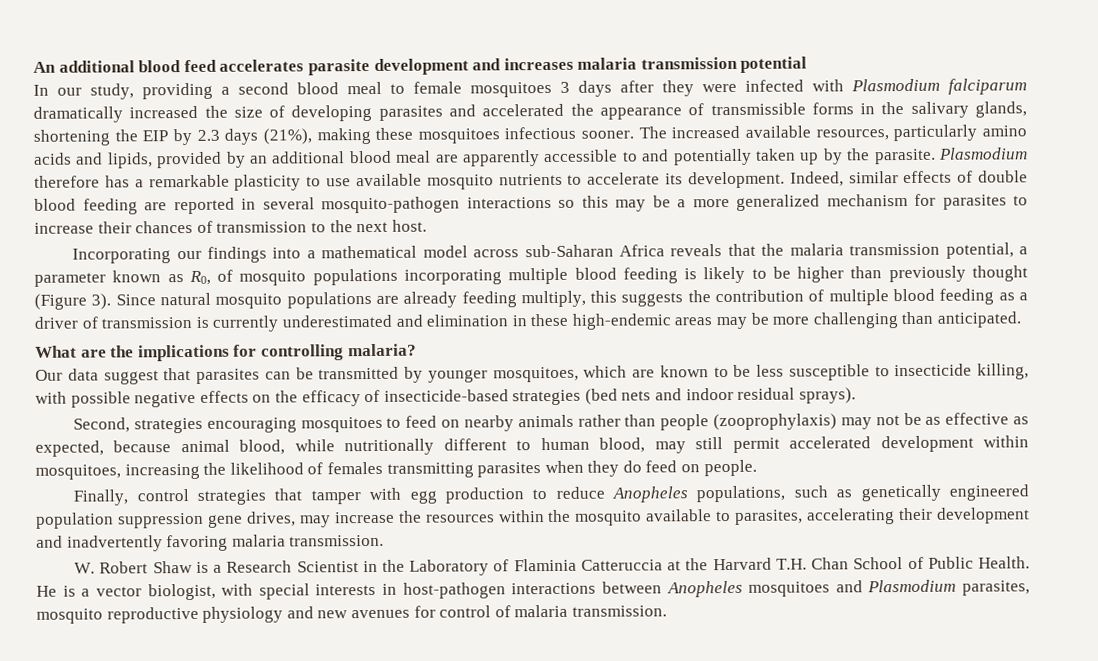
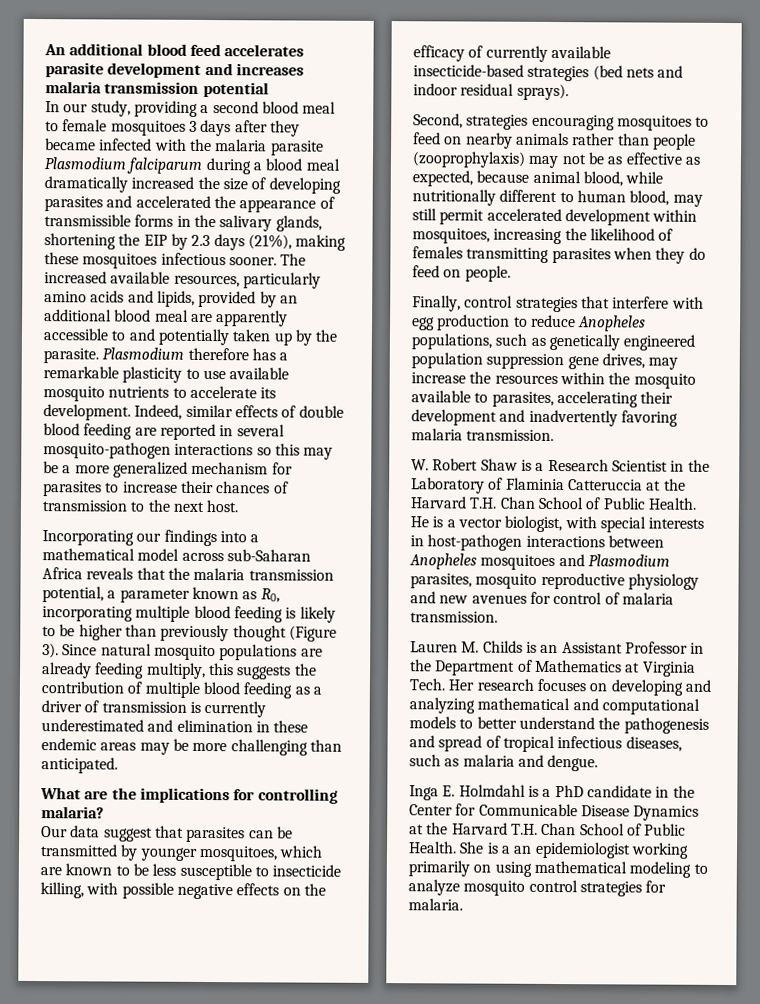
- In our study, providing a second blood meal to female mosquitoes 3 days after they were infected with Plasmodium falciparum dramatically increased the size of developing parasites and accelerated the appearance of transmissible forms in the salivary glands, shortening the EIP by 2.3 days (21%), making these mosquitoes infectious sooner.
+ In our study, providing a second blood meal to female mosquitoes 3 days after they became infected with the malaria parasite Plasmodium falciparum during a blood meal dramatically increased the size of developing parasites and accelerated the appearance of transmissible forms in the salivary glands, shortening the EIP by 2.3 days (21%), making these mosquitoes infectious sooner.
- Incorporating our findings into a mathematical model across sub-Saharan Africa reveals that the malaria transmission potential, a parameter known as R0, of mosquito populations incorporating multiple blood feeding is likely to be higher than previously thought (Figure 3).
+ Incorporating our findings into a mathematical model across sub-Saharan Africa reveals that the malaria transmission potential, a parameter known as R0, incorporating multiple blood feeding is likely to be higher than previously thought (Figure 3).
- Since natural mosquito populations are already feeding multiply, this suggests the contribution of multiple blood feeding as a driver of transmission is currently underestimated and elimination in these high-endemic areas may be more challenging than anticipated.
+ Since natural mosquito populations are already feeding multiply, this suggests the contribution of multiple blood feeding as a driver of transmission is currently underestimated and elimination in these endemic areas may be more challenging than anticipated.
- Our data suggest that parasites can be transmitted by younger mosquitoes, which are known to be less susceptible to insecticide killing, with possible negative effects on the efficacy of insecticide-based strategies (bed nets and indoor residual sprays).
+ Our data suggest that parasites can be transmitted by younger mosquitoes, which are known to be less susceptible to insecticide killing, with possible negative effects on the efficacy of currently available insecticide-based strategies (bed nets and indoor residual sprays).
- Finally, control strategies that tamper with egg production to reduce Anopheles populations, such as genetically engineered population suppression gene drives, may increase the resources within the mosquito available to parasites, accelerating their development and inadvertently favoring malaria transmission.
+ Finally, control strategies that interfere with egg production to reduce Anopheles populations, such as genetically engineered population suppression gene drives, may increase the resources within the mosquito available to parasites, accelerating their development and inadvertently favoring malaria transmission.
+ Lauren M. Childs is an Assistant Professor in the Department of Mathematics at Virginia Tech. Her research focuses on developing and analyzing mathematical and computational models to better understand the pathogenesis and spread of tropical infectious diseases, such as malaria and dengue.
+ Inga E. Holmdahl is a PhD candidate in the Center for Communicable Disease Dynamics at the Harvard T.H. Chan School of Public Health. She is a an epidemiologist working primarily on using mathematical modeling to analyze mosquito control strategies for malaria.

